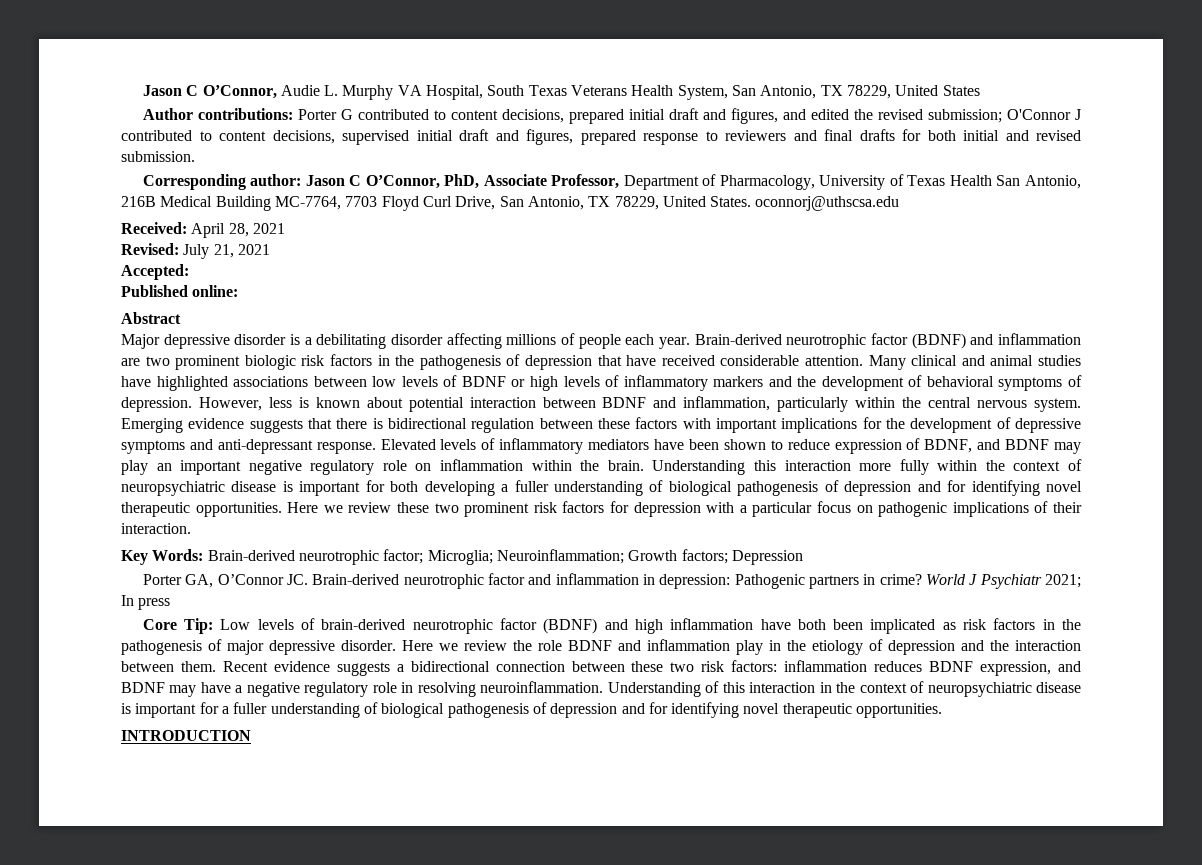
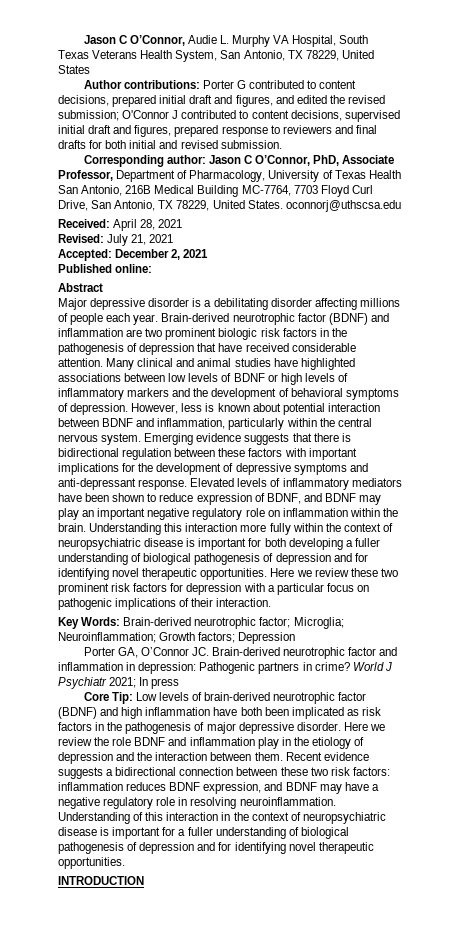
- Accepted:
+ Accepted: December 2, 2021

